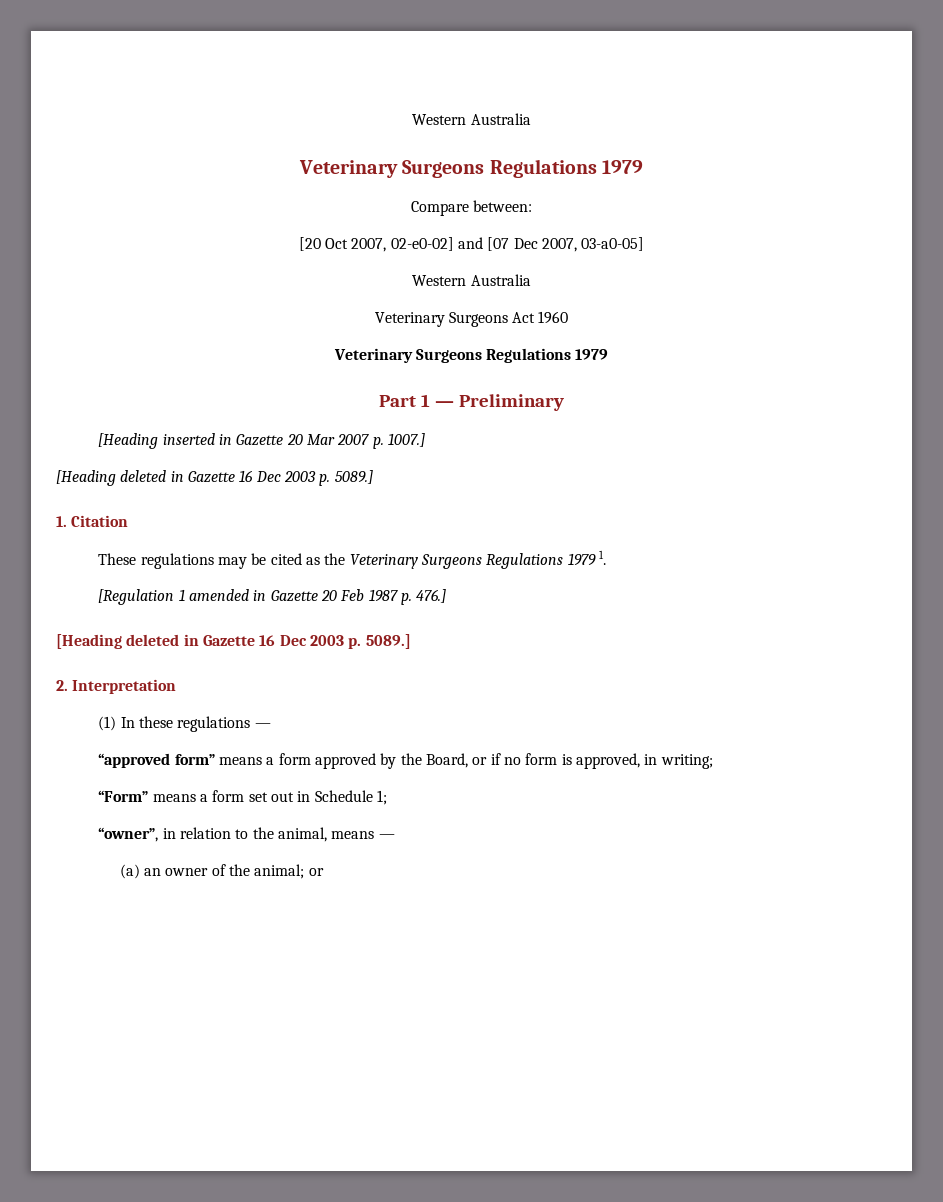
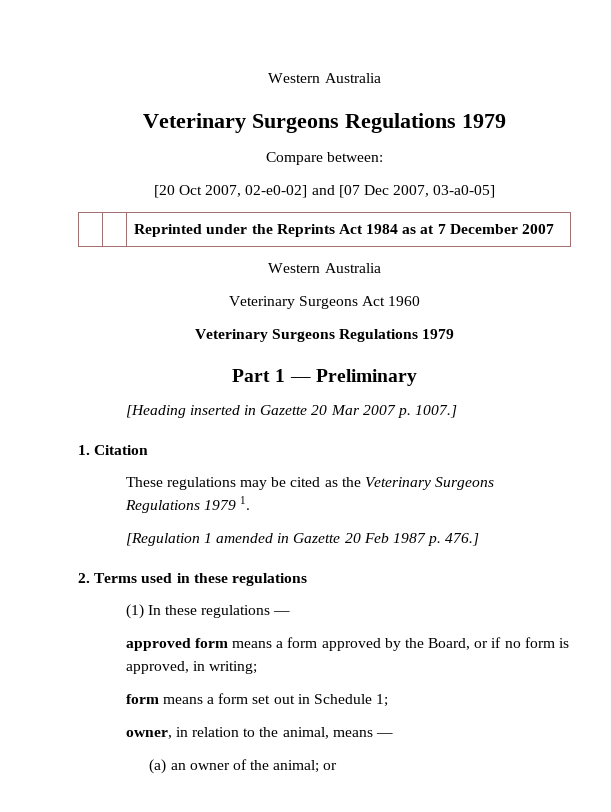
+ | | Reprinted under the Reprints Act 1984 as at 7 December 2007
  [Heading inserted in Gazette 20 Mar 2007 p. 1007.]
- [Heading deleted in Gazette 16 Dec 2003 p. 5089.]
  [Regulation 1 amended in Gazette 20 Feb 1987 p. 476.]
- [Heading deleted in Gazette 16 Dec 2003 p. 5089.]
- 2. Interpretation
+ 2. Terms used in these regulations
- “approved form” means a form approved by the Board, or if no form is approved, in writing;
+ approved form means a form approved by the Board, or if no form is approved, in writing;
- “Form” means a form set out in Schedule 1;
+ form means a form set out in Schedule 1;
- “owner”, in relation to the animal, means —
+ owner, in relation to the animal, means —

